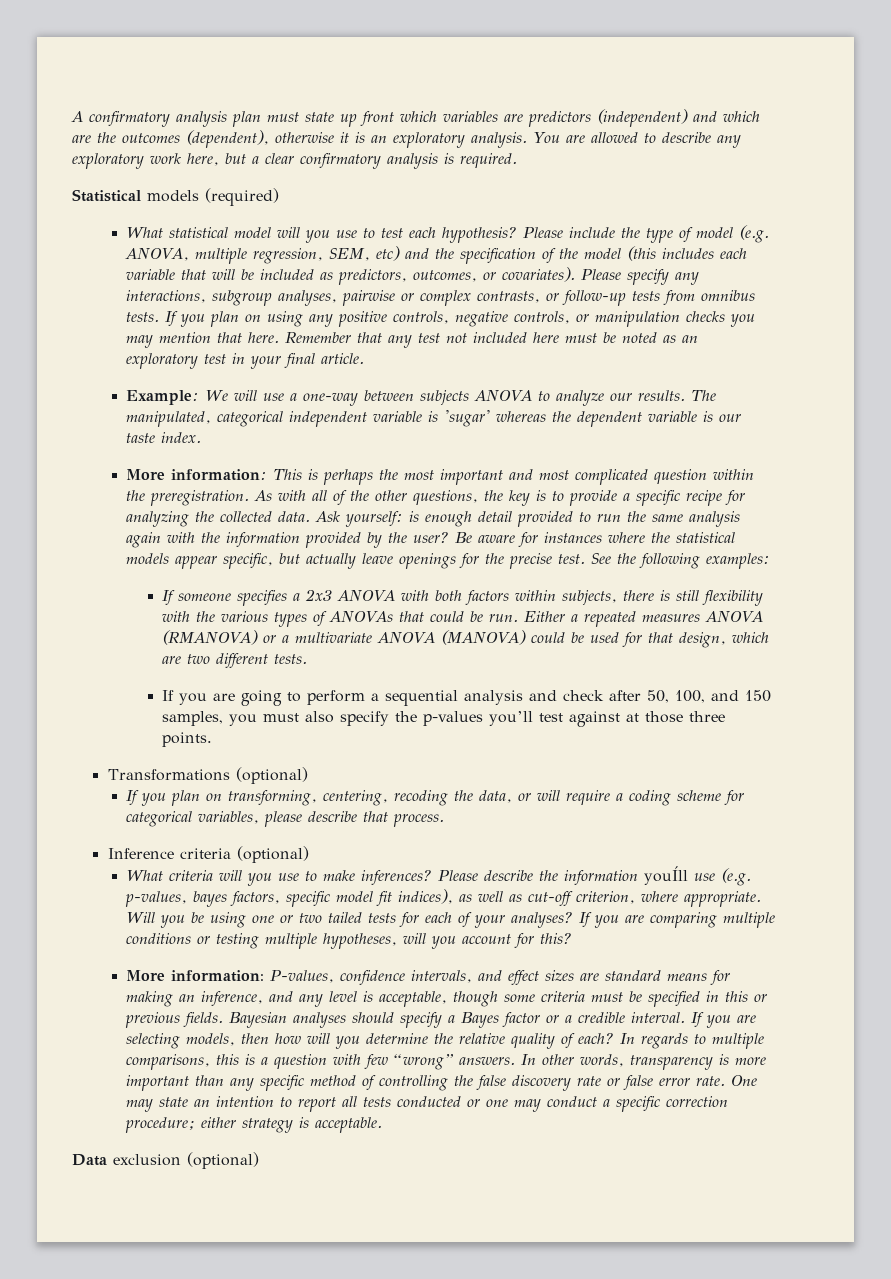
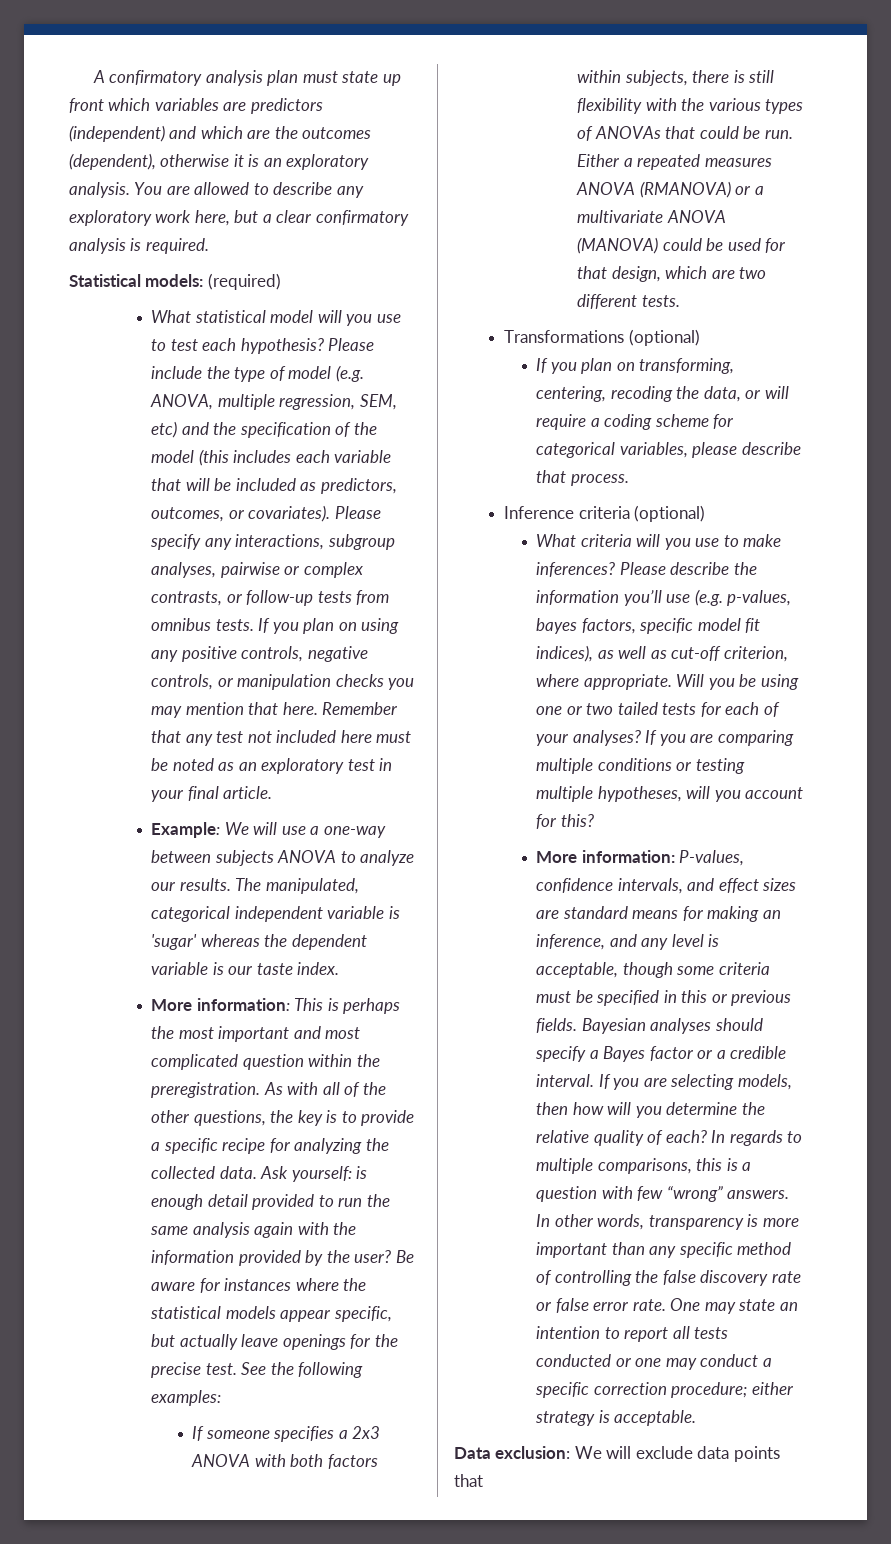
- Statistical models (required)
+ Statistical models: (required)
- If you are going to perform a sequential analysis and check after 50, 100, and 150 samples, you must also specify the p-values you’ll test against at those three points.
- Please describe the information youÍll use (e.g. p-values, bayes factors, specific model fit indices), as well as cut-off criterion, where appropriate.
+ Please describe the information you’ll use (e.g. p-values, bayes factors, specific model fit indices), as well as cut-off criterion, where appropriate.
- Data exclusion (optional)
+ Data exclusion: We will exclude data points that

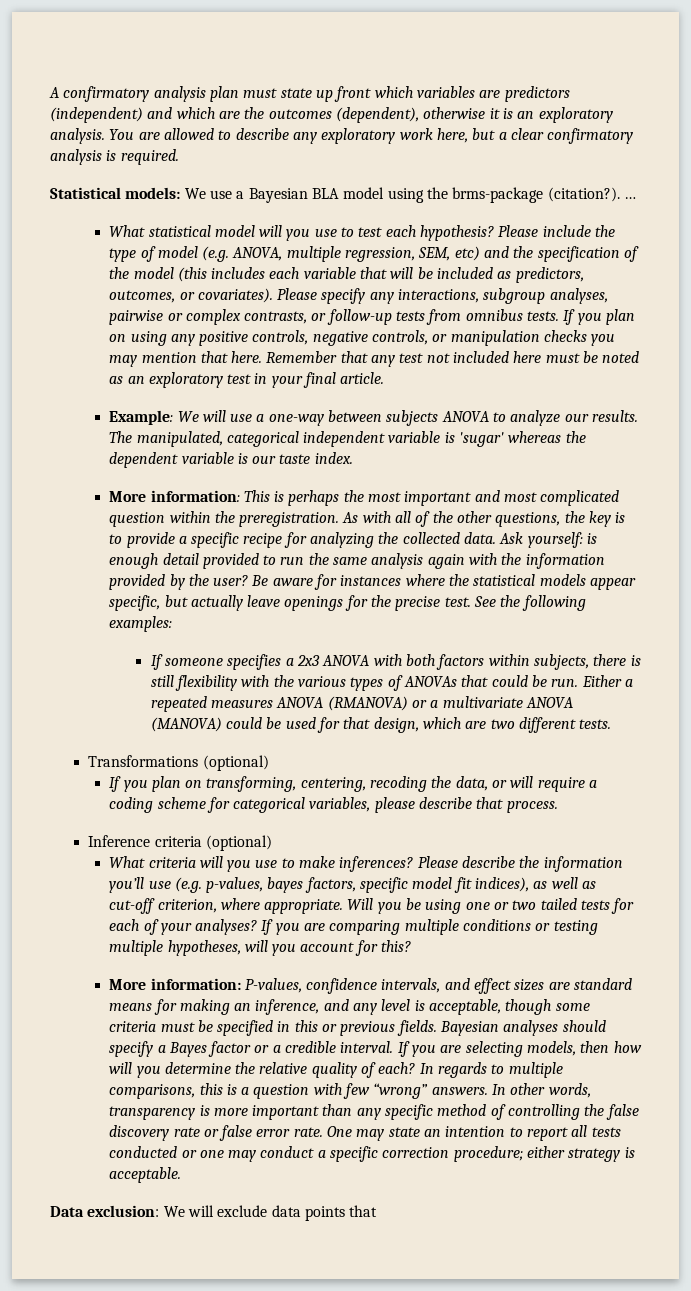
- Statistical models: (required)
+ Statistical models: We use a Bayesian BLA model using the brms-package (citation?). …

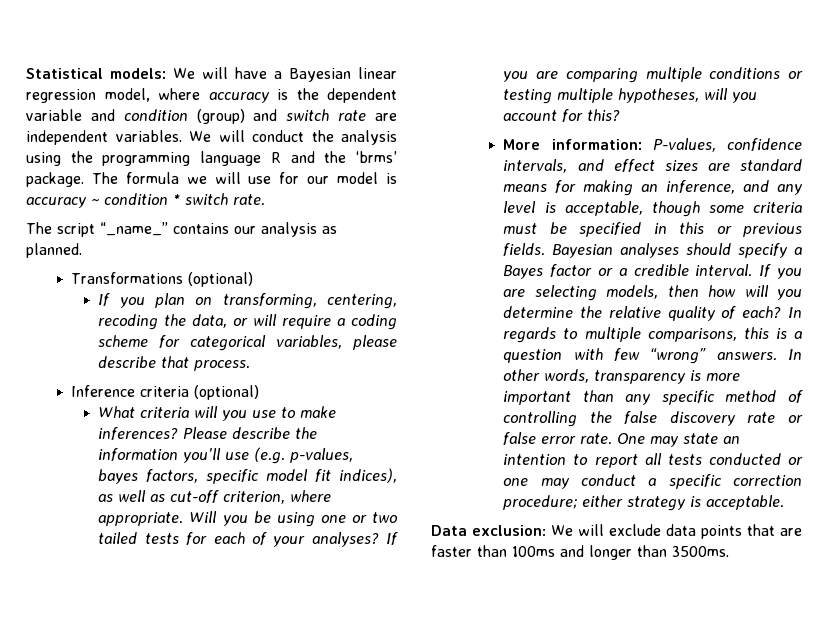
- A confirmatory analysis plan must state up front which variables are predictors (independent) and which are the outcomes (dependent), otherwise it is an exploratory analysis. You are allowed to describe any exploratory work here, but a clear confirmatory analysis is required.
- Statistical models: We use a Bayesian BLA model using the brms-package (citation?). …
- What statistical model will you use to test each hypothesis? Please include the type of model (e.g. ANOVA, multiple regression, SEM, etc) and the specification of the model (this includes each variable that will be included as predictors, outcomes, or covariates). Please specify any interactions, subgroup analyses, pairwise or complex contrasts, or follow-up tests from omnibus tests. If you plan on using any positive controls, negative controls, or manipulation checks you may mention that here. Remember that any test not included here must be noted as an exploratory test in your final article.
- Example: We will use a one-way between subjects ANOVA to analyze our results. The manipulated, categorical independent variable is 'sugar' whereas the dependent variable is our taste index.
- More information: This is perhaps the most important and most complicated question within the preregistration. As with all of the other questions, the key is to provide a specific recipe for analyzing the collected data. Ask yourself: is enough detail provided to run the same analysis again with the information provided by the user? Be aware for instances where the statistical models appear specific, but actually leave openings for the precise test. See the following examples:
- If someone specifies a 2x3 ANOVA with both factors within subjects, there is still flexibility with the various types of ANOVAs that could be run. Either a repeated measures ANOVA (RMANOVA) or a multivariate ANOVA (MANOVA) could be used for that design, which are two different tests.
+ Statistical models: We will have a Bayesian linear regression model, where accuracy is the dependent variable and condition (group) and switch rate are independent variables. We will conduct the analysis using the programming language R and the ‘brms’ package. The formula we will use for our model is accuracy ~ condition * switch rate.
+ The script “_name_” contains our analysis as planned.
- Data exclusion: We will exclude data points that
+ Data exclusion: We will exclude data points that are faster than 100ms and longer than 3500ms.

